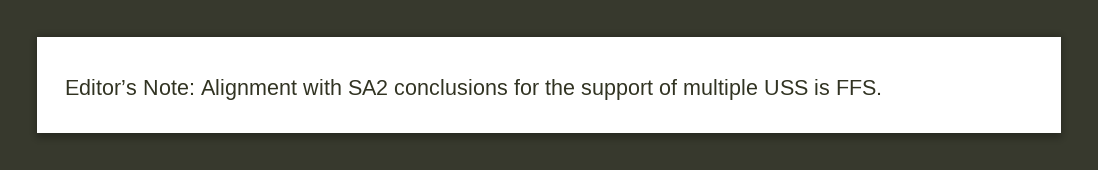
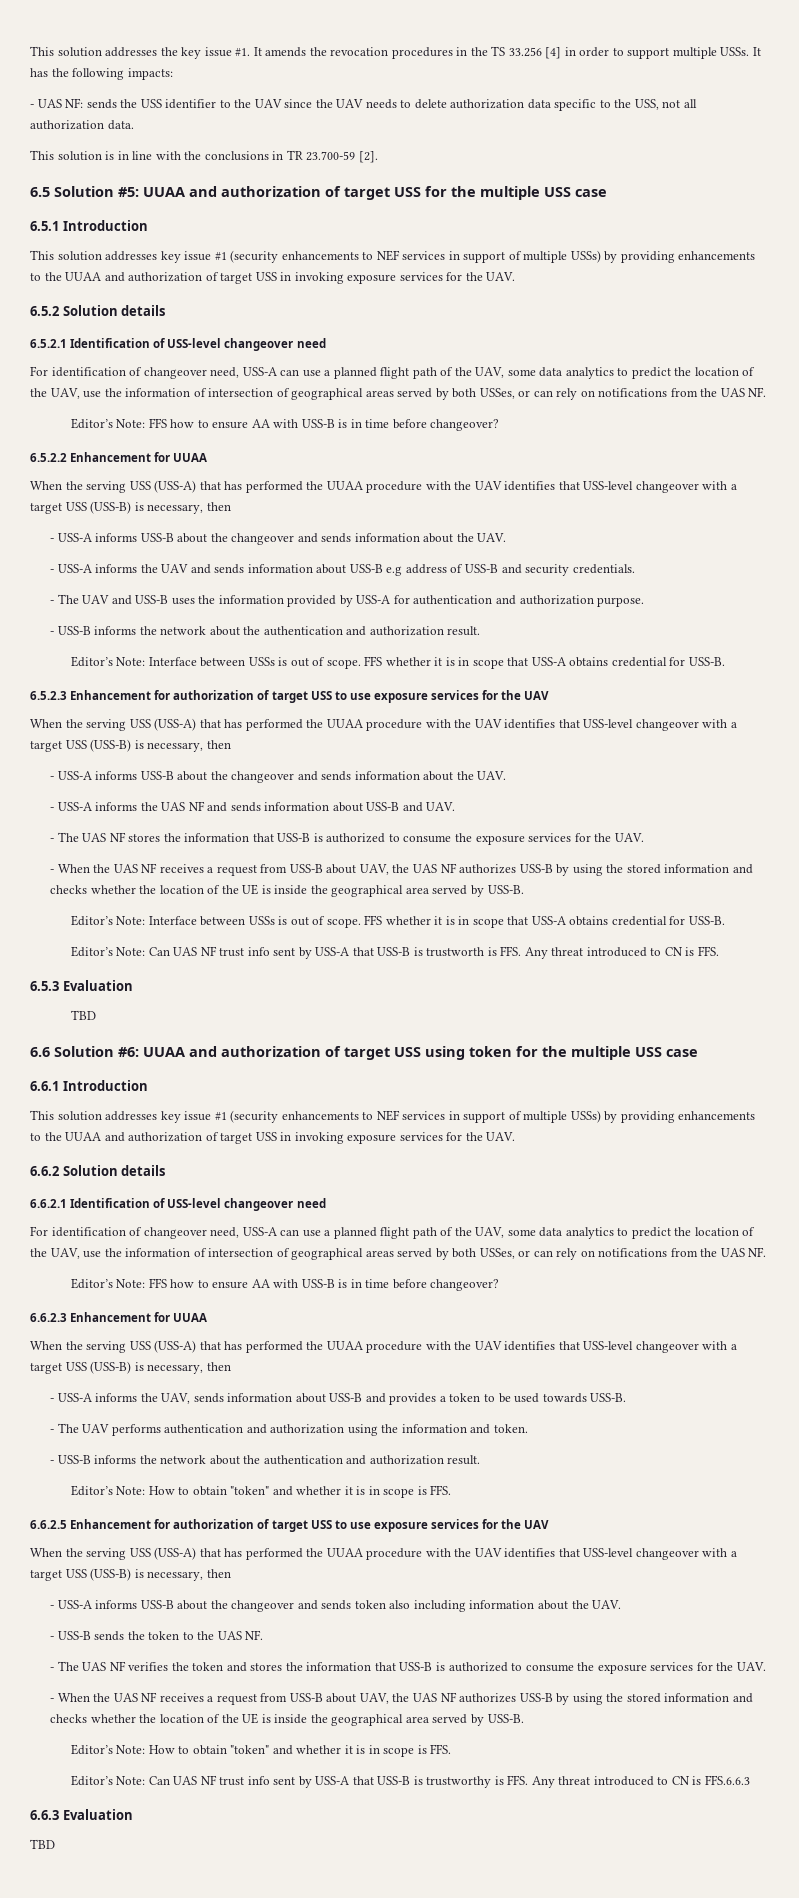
- Editor’s Note: Alignment with SA2 conclusions for the support of multiple USS is FFS.
+ This solution addresses the key issue #1. It amends the revocation procedures in the TS 33.256 [4] in order to support multiple USSs. It has the following impacts:
+ - UAS NF: sends the USS identifier to the UAV since the UAV needs to delete authorization data specific to the USS, not all authorization data.
+ This solution is in line with the conclusions in TR 23.700-59 [2].
+ 6.5 Solution #5: UUAA and authorization of target USS for the multiple USS case
+ 6.5.1 Introduction
+ This solution addresses key issue #1 (security enhancements to NEF services in support of multiple USSs) by providing enhancements to the UUAA and authorization of target USS in invoking exposure services for the UAV.
+ 6.5.2 Solution details
+ 6.5.2.1 Identification of USS-level changeover need
+ For identification of changeover need, USS-A can use a planned flight path of the UAV, some data analytics to predict the location of the UAV, use the information of intersection of geographical areas served by both USSes, or can rely on notifications from the UAS NF.
+ Editor’s Note: FFS how to ensure AA with USS-B is in time before changeover?
+ 6.5.2.2 Enhancement for UUAA
+ When the serving USS (USS-A) that has performed the UUAA procedure with the UAV identifies that USS-level changeover with a target USS (USS-B) is necessary, then
+ - USS-A informs USS-B about the changeover and sends information about the UAV.
+ - USS-A informs the UAV and sends information about USS-B e.g address of USS-B and security credentials.
+ - The UAV and USS-B uses the information provided by USS-A for authentication and authorization purpose.
+ - USS-B informs the network about the authentication and authorization result.
+ Editor’s Note: Interface between USSs is out of scope. FFS whether it is in scope that USS-A obtains credential for USS-B.
+ 6.5.2.3 Enhancement for authorization of target USS to use exposure services for the UAV
+ When the serving USS (USS-A) that has performed the UUAA procedure with the UAV identifies that USS-level changeover with a target USS (USS-B) is necessary, then
+ - USS-A informs USS-B about the changeover and sends information about the UAV.
+ - USS-A informs the UAS NF and sends information about USS-B and UAV.
+ - The UAS NF stores the information that USS-B is authorized to consume the exposure services for the UAV.
+ - When the UAS NF receives a request from USS-B about UAV, the UAS NF authorizes USS-B by using the stored information and checks whether the location of the UE is inside the geographical area served by USS-B.
+ Editor’s Note: Interface between USSs is out of scope. FFS whether it is in scope that USS-A obtains credential for USS-B.
+ Editor’s Note: Can UAS NF trust info sent by USS-A that USS-B is trustworth is FFS. Any threat introduced to CN is FFS.
+ 6.5.3 Evaluation
+ TBD
+ 6.6 Solution #6: UUAA and authorization of target USS using token for the multiple USS case
+ 6.6.1 Introduction
+ This solution addresses key issue #1 (security enhancements to NEF services in support of multiple USSs) by providing enhancements to the UUAA and authorization of target USS in invoking exposure services for the UAV.
+ 6.6.2 Solution details
+ 6.6.2.1 Identification of USS-level changeover need
+ For identification of changeover need, USS-A can use a planned flight path of the UAV, some data analytics to predict the location of the UAV, use the information of intersection of geographical areas served by both USSes, or can rely on notifications from the UAS NF.
+ Editor’s Note: FFS how to ensure AA with USS-B is in time before changeover?
+ 6.6.2.3 Enhancement for UUAA
+ When the serving USS (USS-A) that has performed the UUAA procedure with the UAV identifies that USS-level changeover with a target USS (USS-B) is necessary, then
+ - USS-A informs the UAV, sends information about USS-B and provides a token to be used towards USS-B.
+ - The UAV performs authentication and authorization using the information and token.
+ - USS-B informs the network about the authentication and authorization result.
+ Editor’s Note: How to obtain "token" and whether it is in scope is FFS.
+ 6.6.2.5 Enhancement for authorization of target USS to use exposure services for the UAV
+ When the serving USS (USS-A) that has performed the UUAA procedure with the UAV identifies that USS-level changeover with a target USS (USS-B) is necessary, then
+ - USS-A informs USS-B about the changeover and sends token also including information about the UAV.
+ - USS-B sends the token to the UAS NF.
+ - The UAS NF verifies the token and stores the information that USS-B is authorized to consume the exposure services for the UAV.
+ - When the UAS NF receives a request from USS-B about UAV, the UAS NF authorizes USS-B by using the stored information and checks whether the location of the UE is inside the geographical area served by USS-B.
+ Editor’s Note: How to obtain "token" and whether it is in scope is FFS.
+ Editor’s Note: Can UAS NF trust info sent by USS-A that USS-B is trustworthy is FFS. Any threat introduced to CN is FFS.6.6.3
+ 6.6.3 Evaluation
+ TBD

